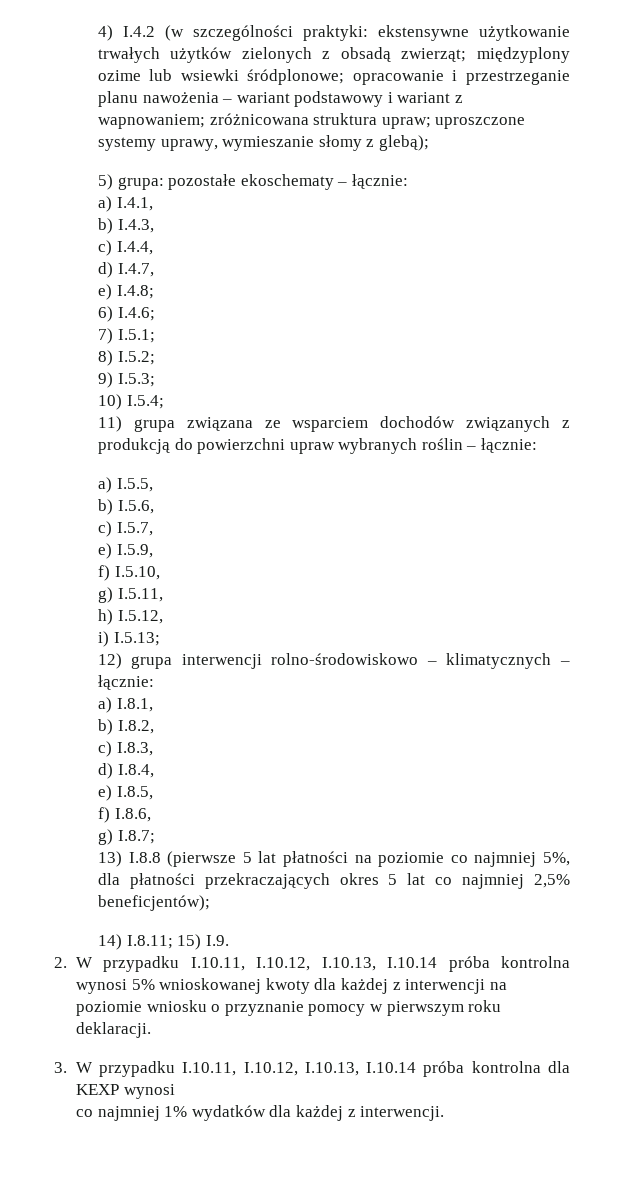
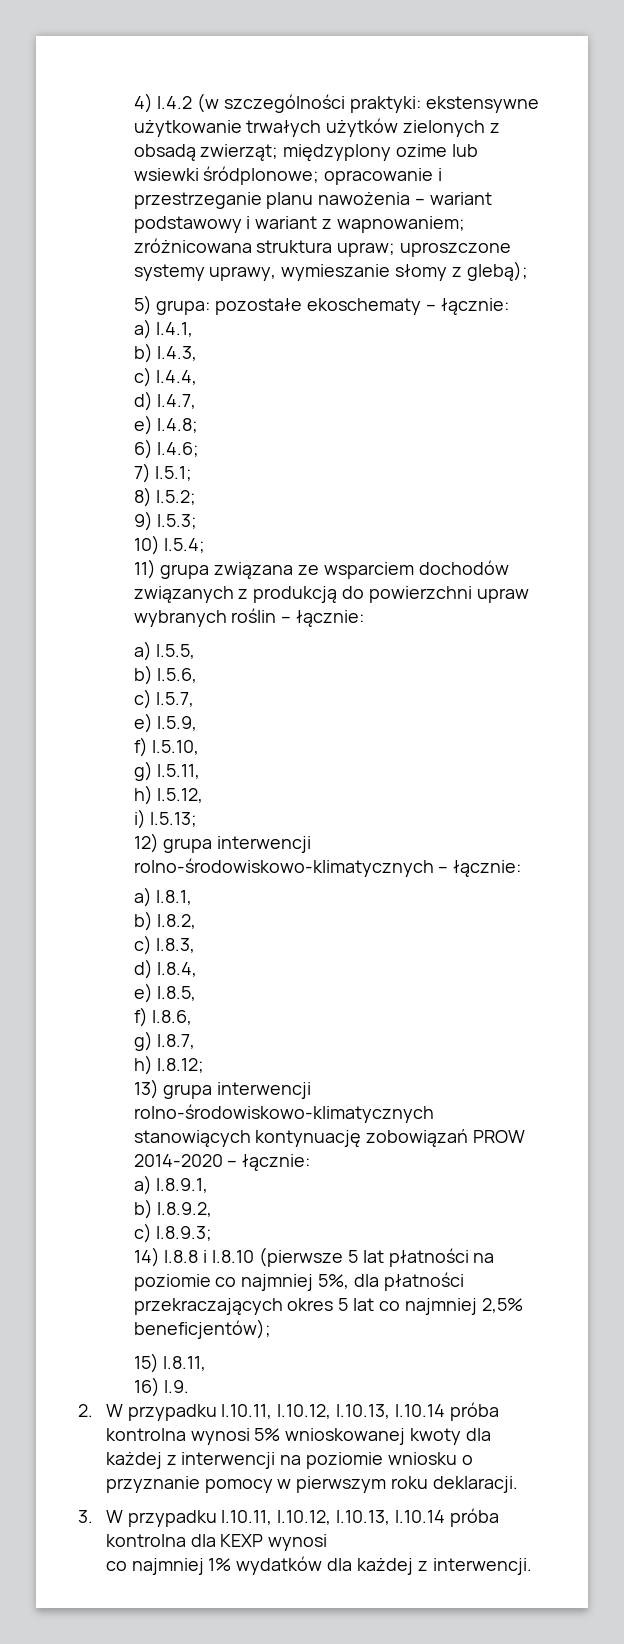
- 12) grupa interwencji rolno-środowiskowo – klimatycznych – łącznie:
+ 12) grupa interwencji rolno-środowiskowo-klimatycznych – łącznie:
- g) I.8.7;
- 13) I.8.8 (pierwsze 5 lat płatności na poziomie co najmniej 5%, dla płatności przekraczających okres 5 lat co najmniej 2,5% beneficjentów);
+ g) I.8.7,
+ h) I.8.12;
+ 13) grupa interwencji rolno-środowiskowo-klimatycznych stanowiących kontynuację zobowiązań PROW 2014-2020 – łącznie:
+ a) I.8.9.1,
+ b) I.8.9.2,
+ c) I.8.9.3;
+ 14) I.8.8 i I.8.10 (pierwsze 5 lat płatności na poziomie co najmniej 5%, dla płatności przekraczających okres 5 lat co najmniej 2,5% beneficjentów);
- 14) I.8.11; 15) I.9.
+ 15) I.8.11,
+ 16) I.9.

